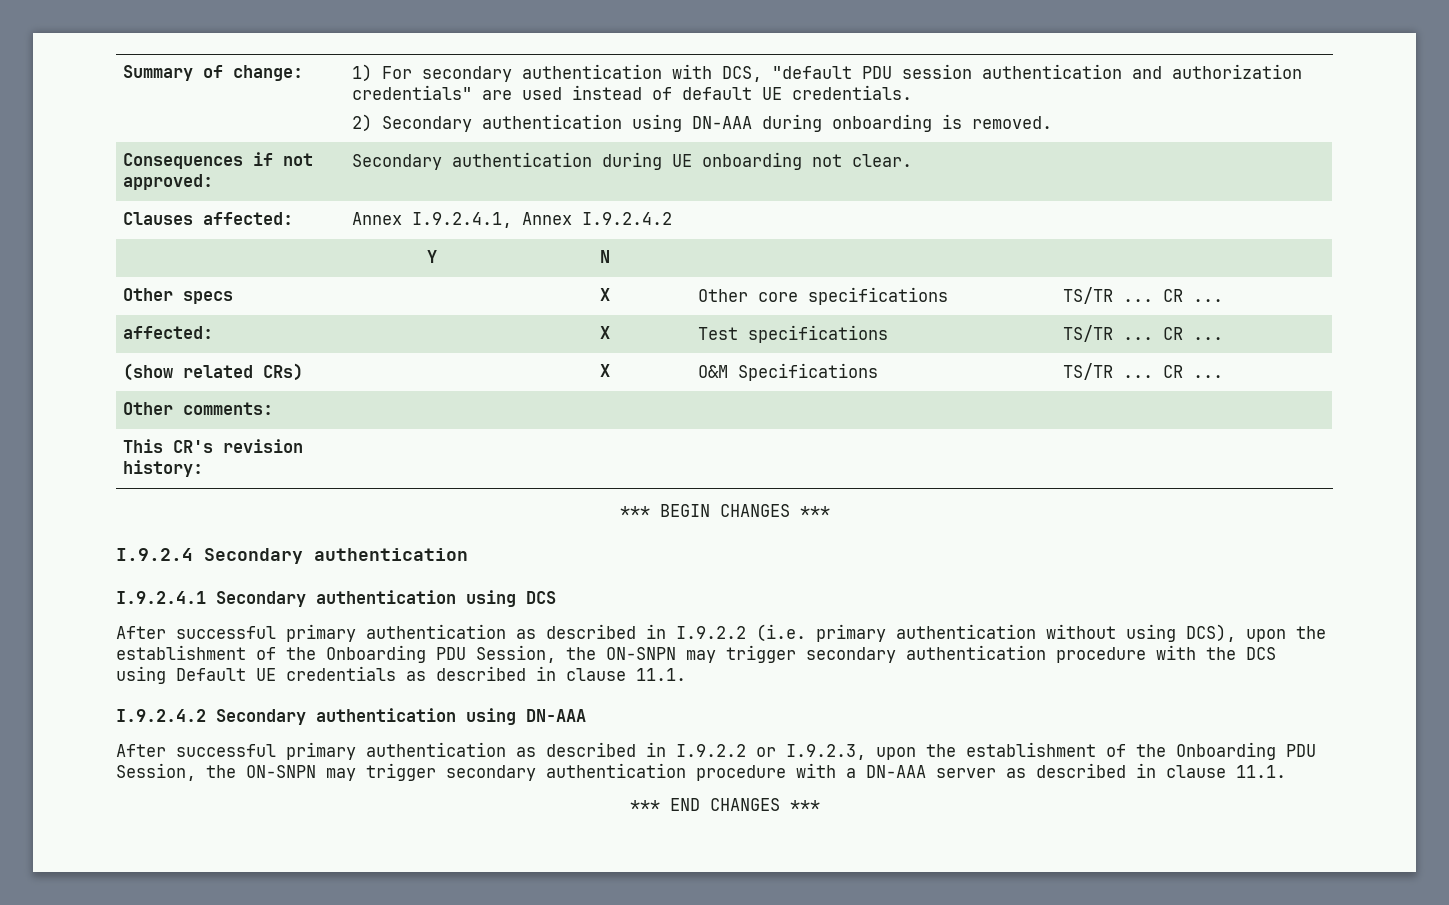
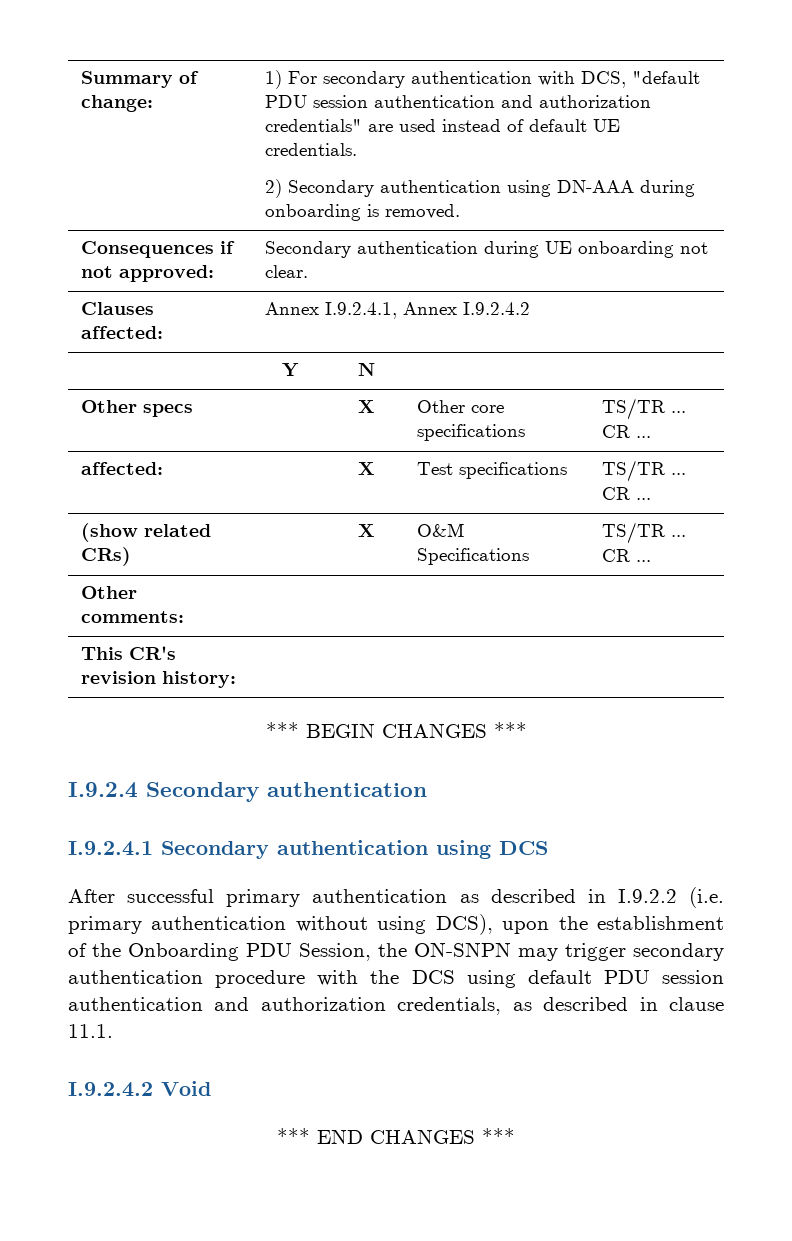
- After successful primary authentication as described in I.9.2.2 (i.e. primary authentication without using DCS), upon the establishment of the Onboarding PDU Session, the ON-SNPN may trigger secondary authentication procedure with the DCS using Default UE credentials as described in clause 11.1.
+ After successful primary authentication as described in I.9.2.2 (i.e. primary authentication without using DCS), upon the establishment of the Onboarding PDU Session, the ON-SNPN may trigger secondary authentication procedure with the DCS using default PDU session authentication and authorization credentials, as described in clause 11.1.
- I.9.2.4.2 Secondary authentication using DN-AAA
- After successful primary authentication as described in I.9.2.2 or I.9.2.3, upon the establishment of the Onboarding PDU Session, the ON-SNPN may trigger secondary authentication procedure with a DN-AAA server as described in clause 11.1.
+ I.9.2.4.2 Void

